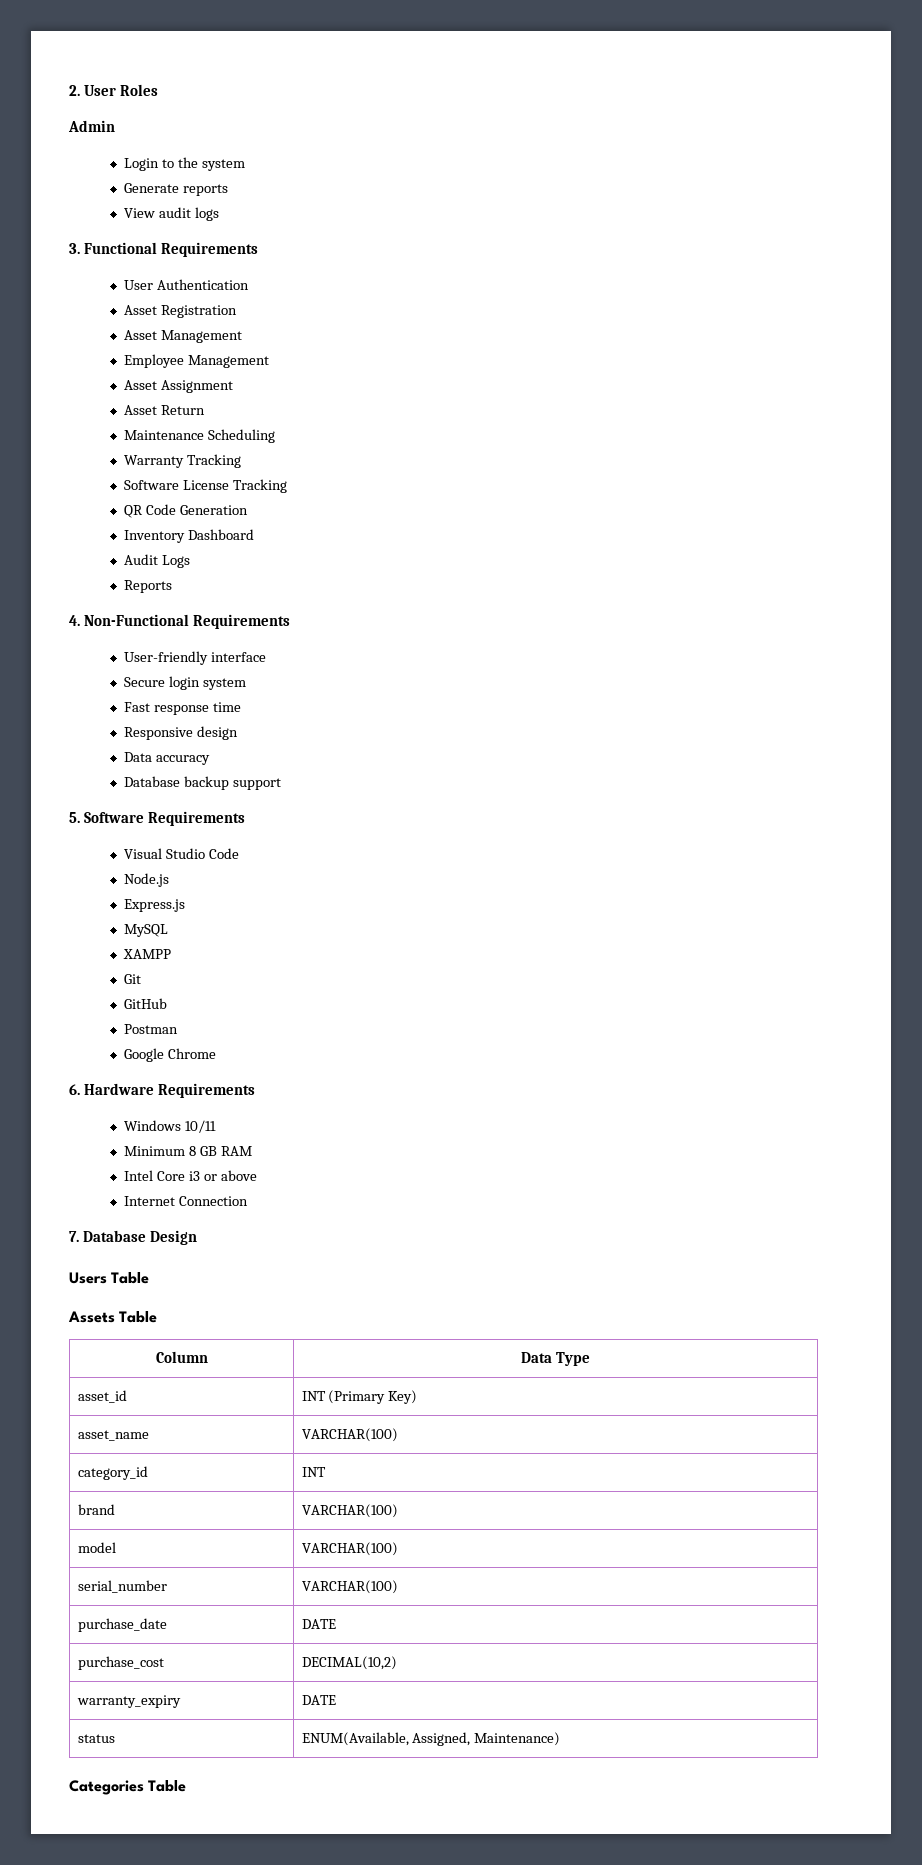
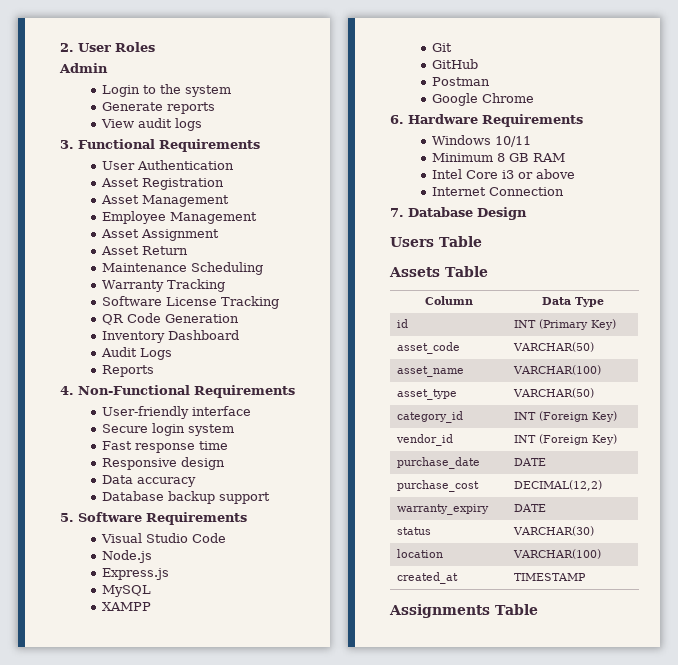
- asset_id | INT (Primary Key)
+ id | INT (Primary Key)
+ asset_code | VARCHAR(50)
+ asset_type | VARCHAR(50)
- category_id | INT
- brand | VARCHAR(100)
- model | VARCHAR(100)
- serial_number | VARCHAR(100)
+ category_id | INT (Foreign Key)
+ vendor_id | INT (Foreign Key)
- purchase_cost | DECIMAL(10,2)
+ purchase_cost | DECIMAL(12,2)
- status | ENUM(Available, Assigned, Maintenance)
- Categories Table
+ status | VARCHAR(30)
+ location | VARCHAR(100)
+ created_at | TIMESTAMP
+ Assignments Table

